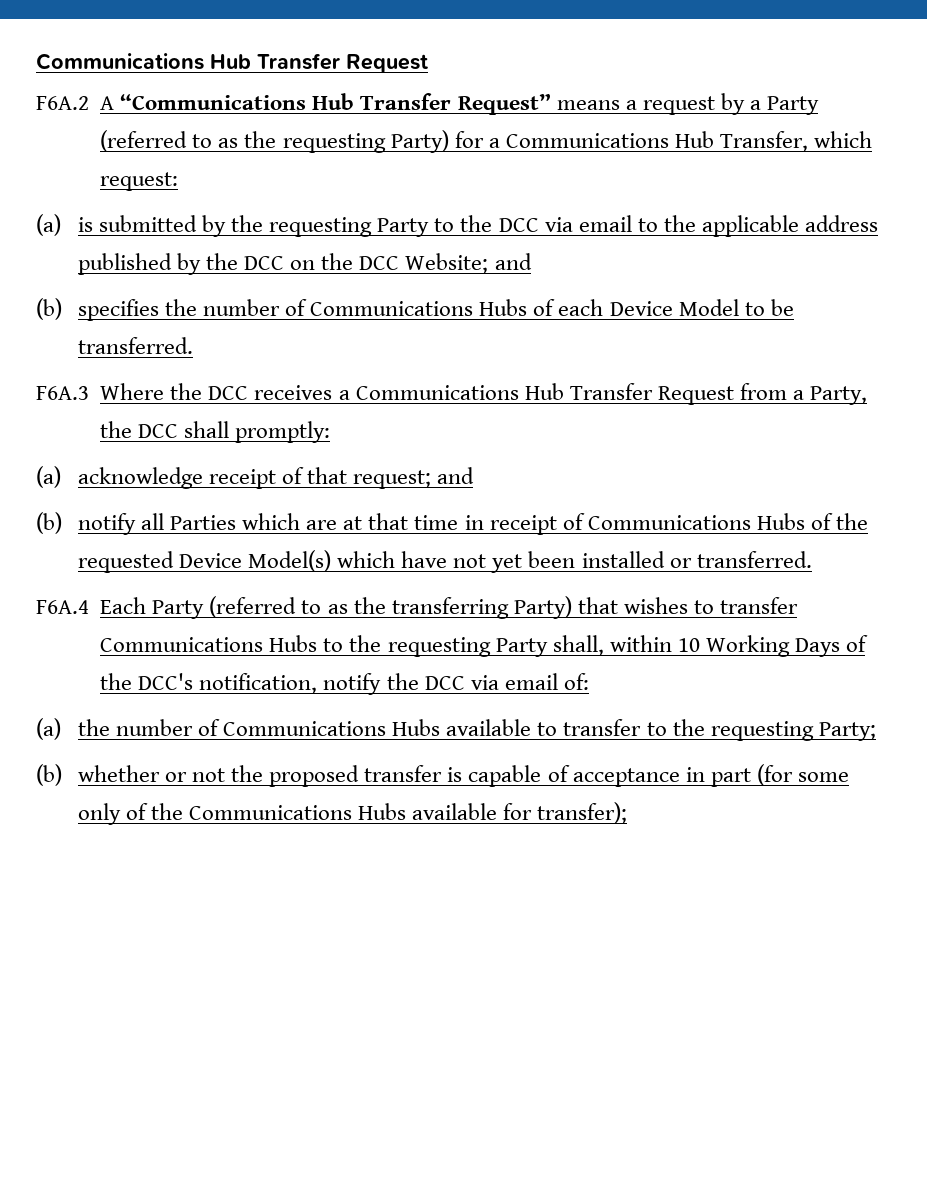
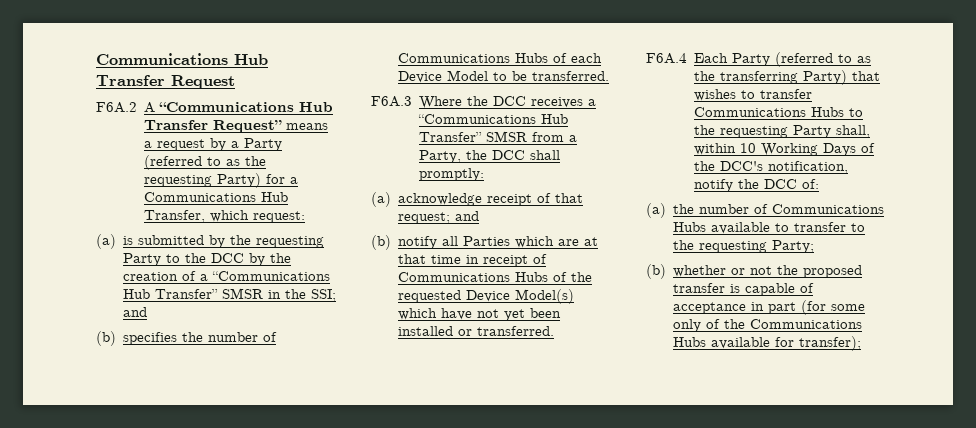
- (a) is submitted by the requesting Party to the DCC via email to the applicable address published by the DCC on the DCC Website; and
+ (a) is submitted by the requesting Party to the DCC by the creation of a “Communications Hub Transfer” SMSR in the SSI; and
- F6A.3 Where the DCC receives a Communications Hub Transfer Request from a Party, the DCC shall promptly:
+ F6A.3 Where the DCC receives a “Communications Hub Transfer” SMSR from a Party, the DCC shall promptly:
- F6A.4 Each Party (referred to as the transferring Party) that wishes to transfer Communications Hubs to the requesting Party shall, within 10 Working Days of the DCC's notification, notify the DCC via email of:
+ F6A.4 Each Party (referred to as the transferring Party) that wishes to transfer Communications Hubs to the requesting Party shall, within 10 Working Days of the DCC's notification, notify the DCC of:

